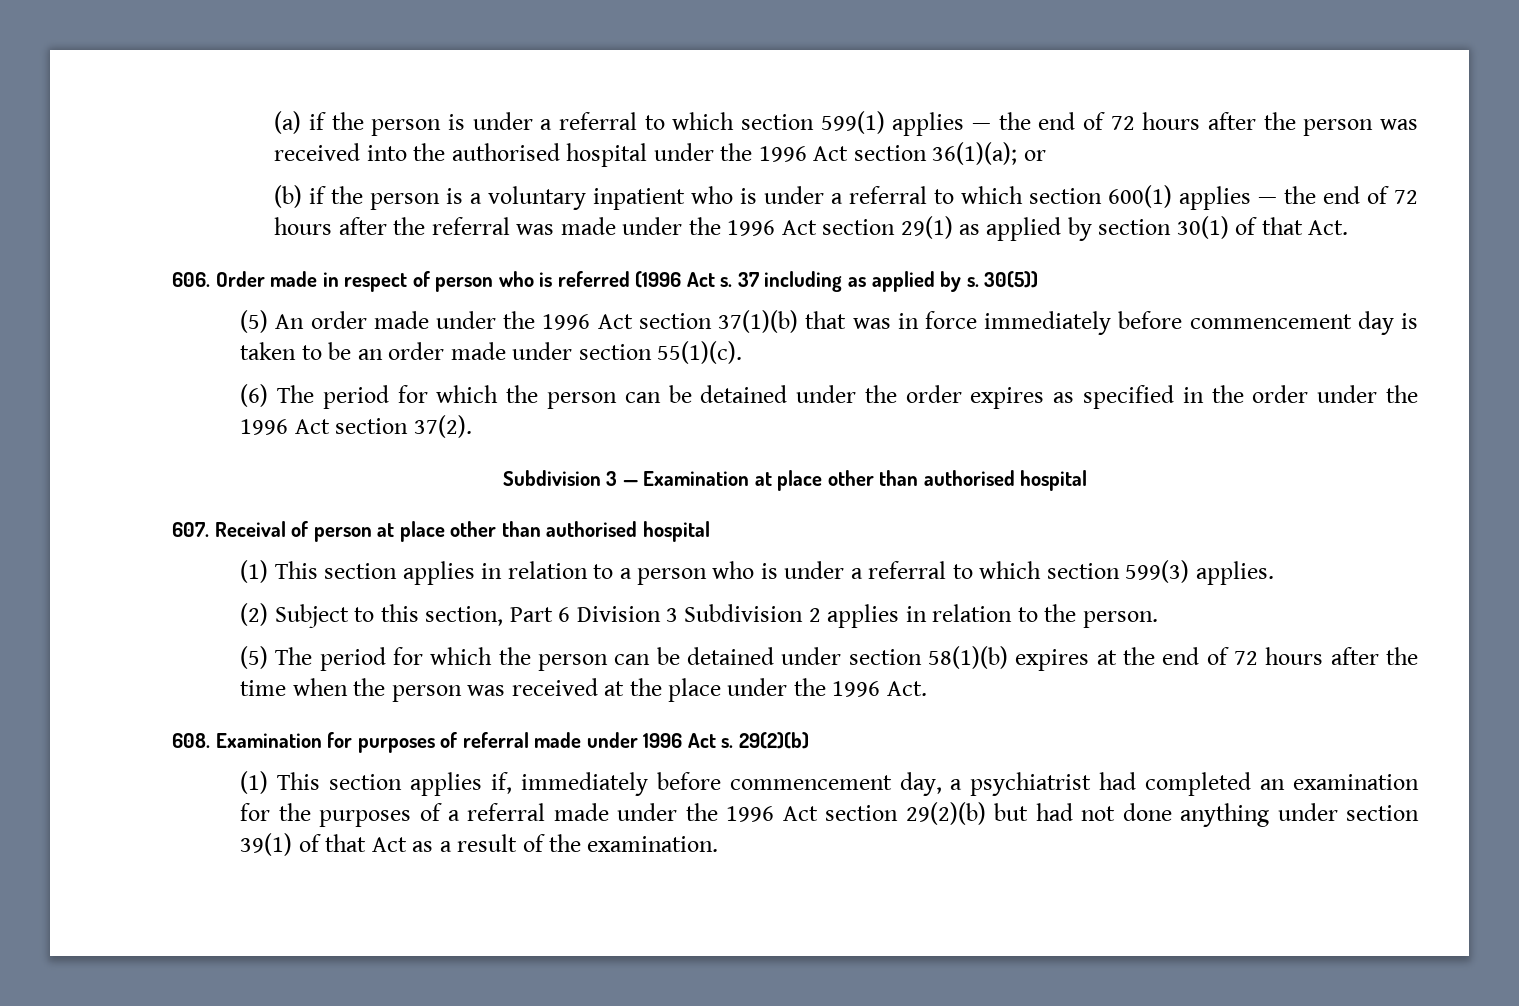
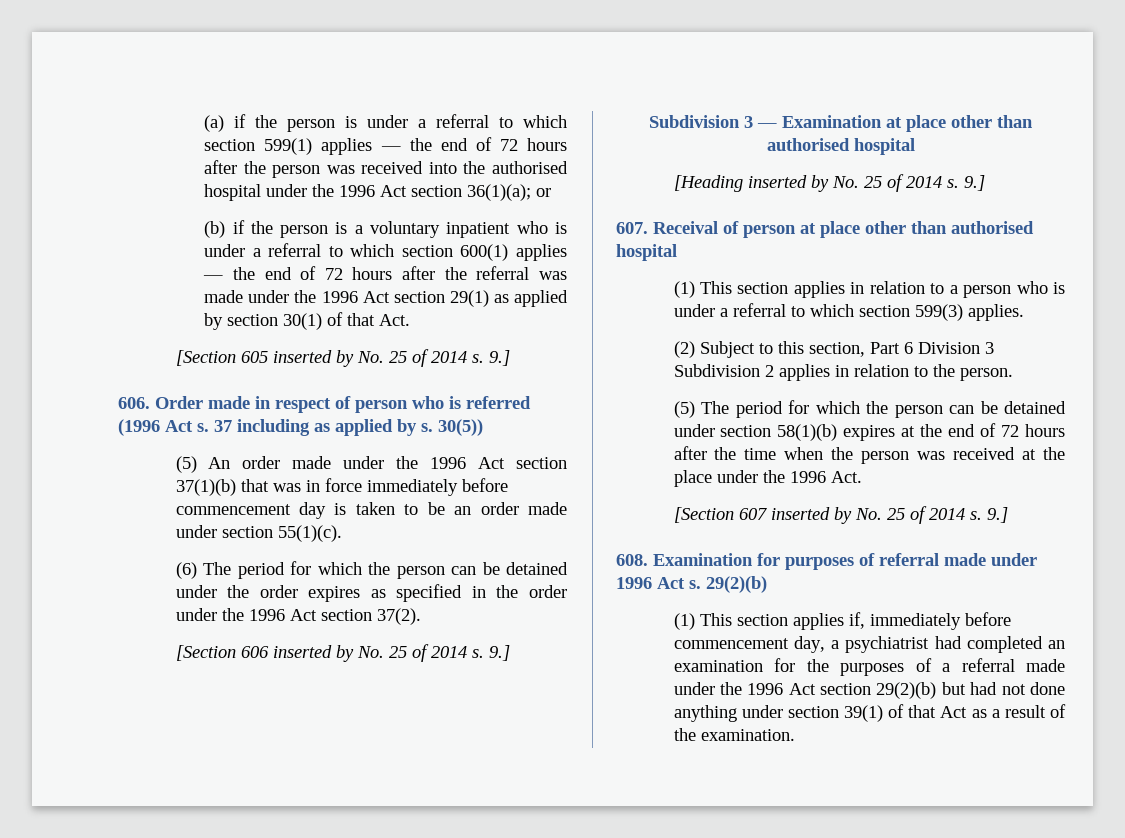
+ [Section 605 inserted by No. 25 of 2014 s. 9.]
+ [Section 606 inserted by No. 25 of 2014 s. 9.]
+ [Heading inserted by No. 25 of 2014 s. 9.]
+ [Section 607 inserted by No. 25 of 2014 s. 9.]

